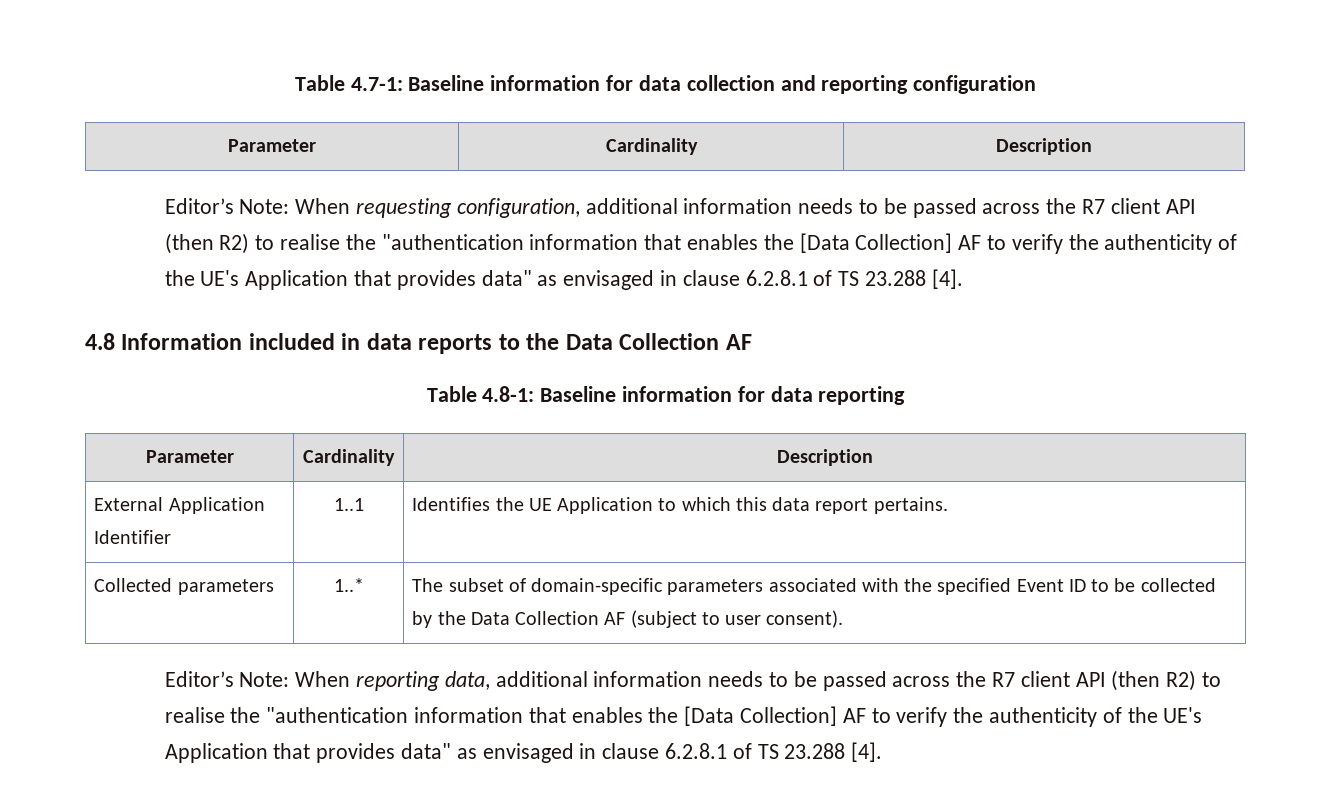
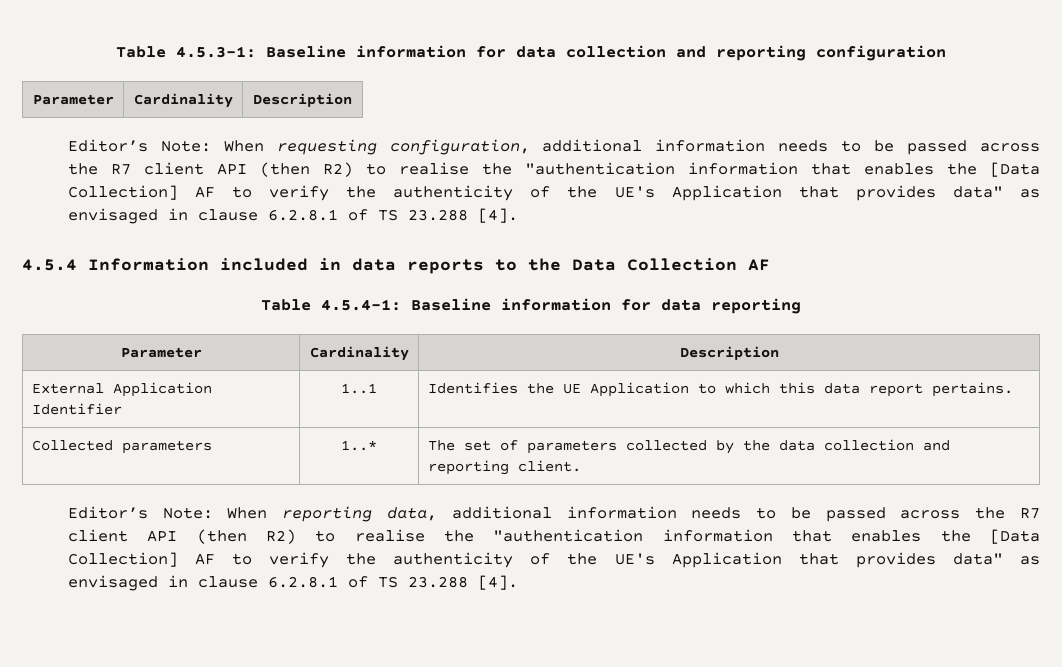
- Table 4.7-1: Baseline information for data collection and reporting configuration
+ Table 4.5.3-1: Baseline information for data collection and reporting configuration
- 4.8 Information included in data reports to the Data Collection AF
+ 4.5.4 Information included in data reports to the Data Collection AF
- Table 4.8-1: Baseline information for data reporting
+ Table 4.5.4-1: Baseline information for data reporting
- Collected parameters | 1..* | The subset of domain-specific parameters associated with the specified Event ID to be collected by the Data Collection AF (subject to user consent).
+ Collected parameters | 1..* | The set of parameters collected by the data collection and reporting client.

